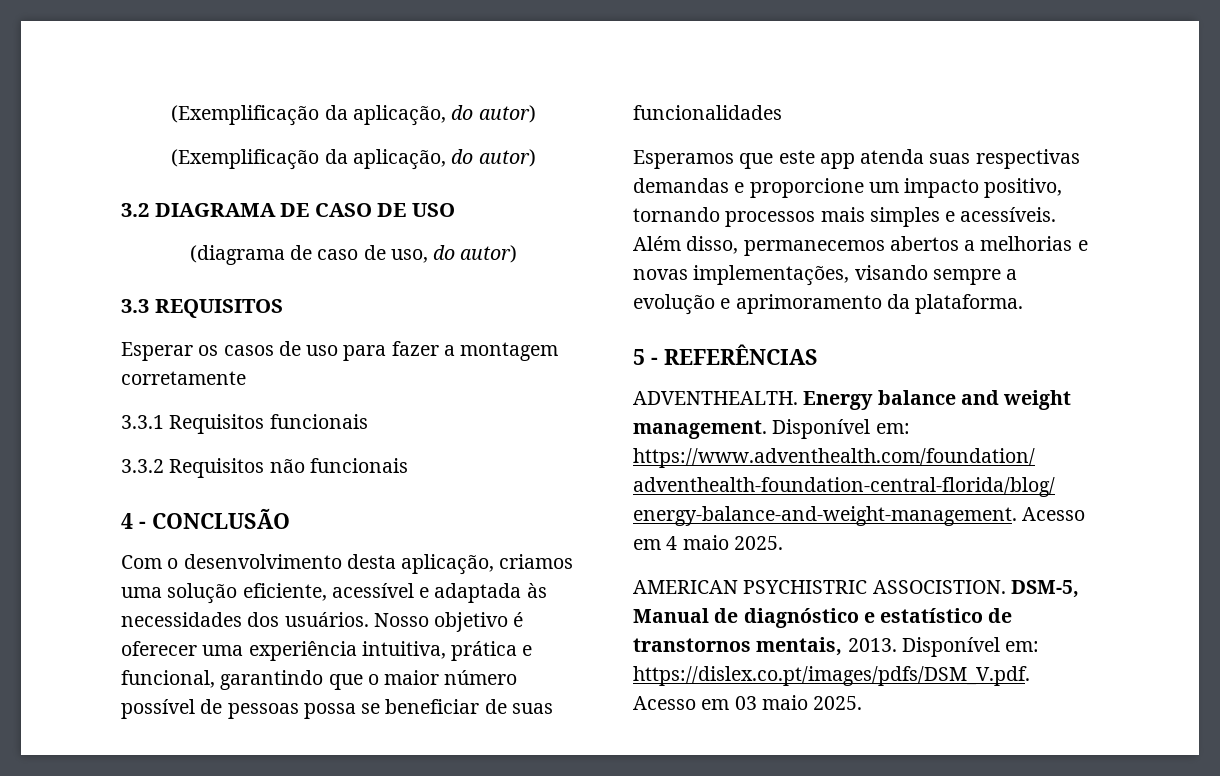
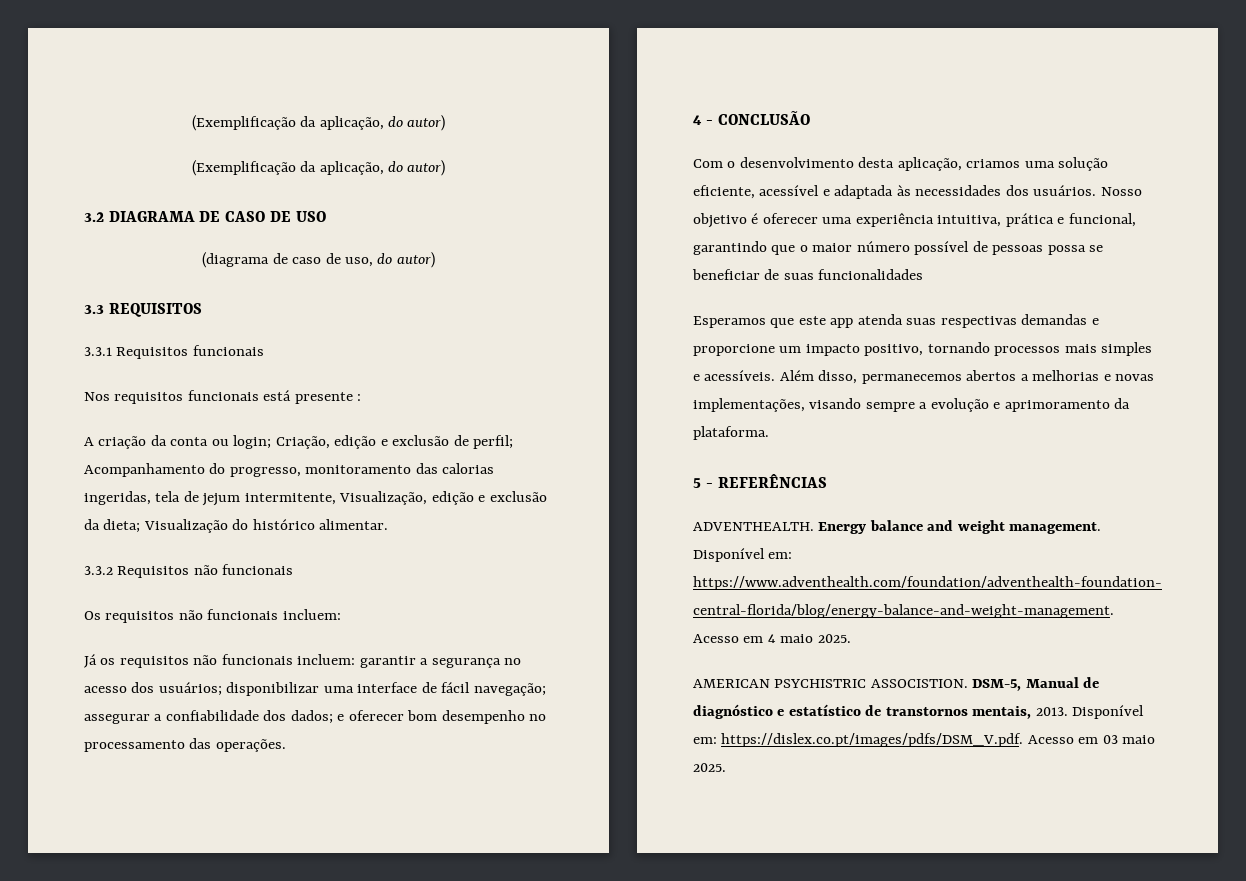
- Esperar os casos de uso para fazer a montagem corretamente
  3.3.1 Requisitos funcionais
+ Nos requisitos funcionais está presente :
+ A criação da conta ou login; Criação, edição e exclusão de perfil; Acompanhamento do progresso, monitoramento das calorias ingeridas, tela de jejum intermitente, Visualização, edição e exclusão da dieta; Visualização do histórico alimentar.
  3.3.2 Requisitos não funcionais
+ Os requisitos não funcionais incluem:
+ Já os requisitos não funcionais incluem: garantir a segurança no acesso dos usuários; disponibilizar uma interface de fácil navegação; assegurar a confiabilidade dos dados; e oferecer bom desempenho no processamento das operações.

